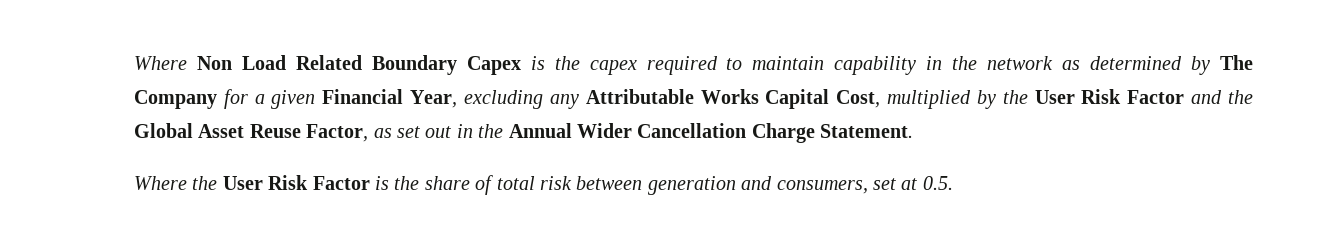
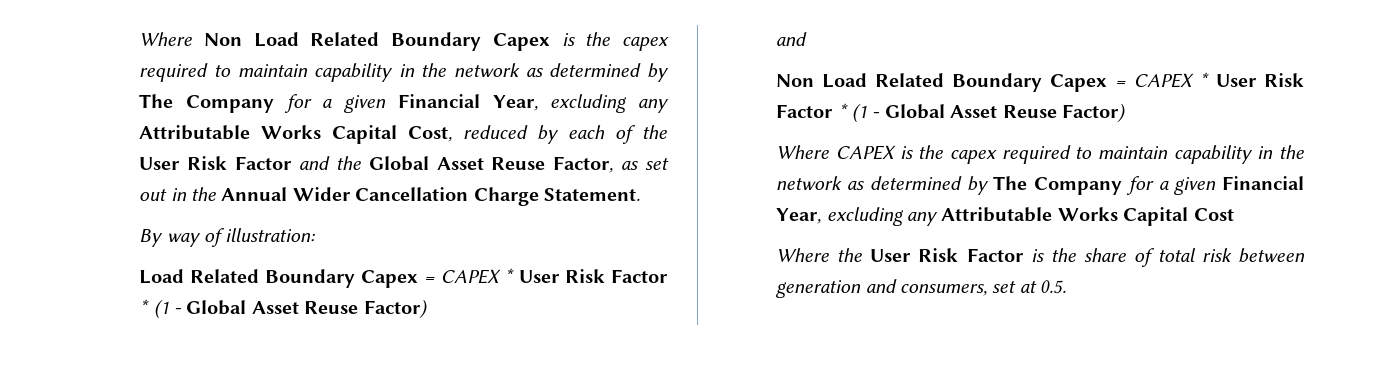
- Where Non Load Related Boundary Capex is the capex required to maintain capability in the network as determined by The Company for a given Financial Year, excluding any Attributable Works Capital Cost, multiplied by the User Risk Factor and the Global Asset Reuse Factor, as set out in the Annual Wider Cancellation Charge Statement.
+ Where Non Load Related Boundary Capex is the capex required to maintain capability in the network as determined by The Company for a given Financial Year, excluding any Attributable Works Capital Cost, reduced by each of the User Risk Factor and the Global Asset Reuse Factor, as set out in the Annual Wider Cancellation Charge Statement.
+ By way of illustration:
+ Load Related Boundary Capex = CAPEX * User Risk Factor * (1 - Global Asset Reuse Factor)
+ and
+ Non Load Related Boundary Capex = CAPEX * User Risk Factor * (1 - Global Asset Reuse Factor)
+ Where CAPEX is the capex required to maintain capability in the network as determined by The Company for a given Financial Year, excluding any Attributable Works Capital Cost

